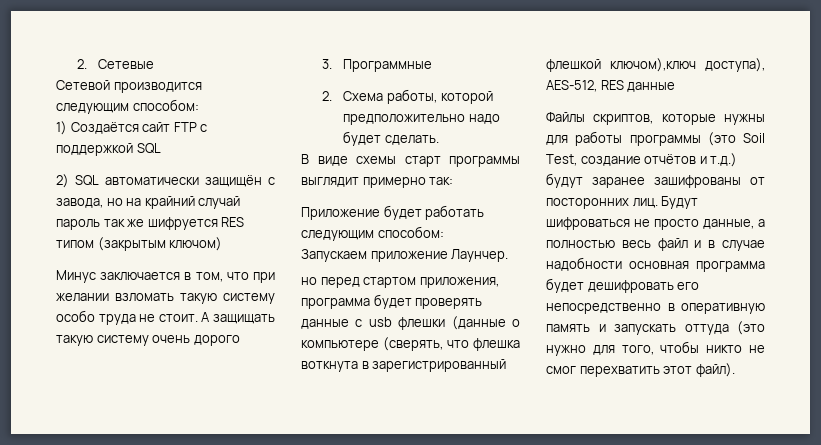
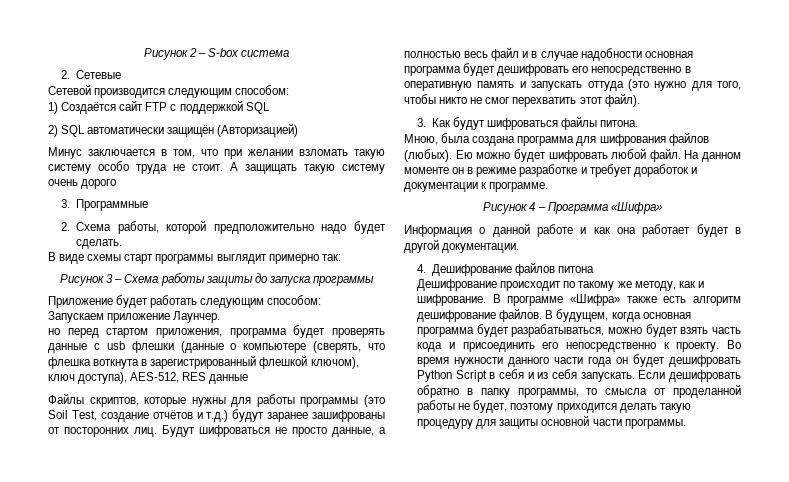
+ Рисунок 2 – S-box система
- 2) SQL автоматически защищён с завода, но на крайний случай пароль так же шифруется RES типом (закрытым ключом)
+ 2) SQL автоматически защищён (Авторизацией)
+ Рисунок 3 – Схема работы защиты до запуска программы
- но перед стартом приложения, программа будет проверять данные с usb флешки (данные о компьютере (сверять, что флешка воткнута в зарегистрированный флешкой ключом),ключ доступа), AES-512, RES данные
+ но перед стартом приложения, программа будет проверять данные с usb флешки (данные о компьютере (сверять, что флешка воткнута в зарегистрированный флешкой ключом), ключ доступа), AES-512, RES данные
+ 3. Как будут шифроваться файлы питона.
+ Мною, была создана программа для шифрования файлов (любых). Ею можно будет шифровать любой файл. На данном моменте он в режиме разработке и требует доработок и документации к программе.
+ Рисунок 4 – Программа «Шифра»
+ Информация о данной работе и как она работает будет в другой документации.
+ 4. Дешифрование файлов питона
+ Дешифрование происходит по такому же методу, как и шифрование. В программе «Шифра» также есть алгоритм дешифрование файлов. В будущем, когда основная программа будет разрабатываться, можно будет взять часть кода и присоединить его непосредственно к проекту. Во время нужности данного части года он будет дешифровать Python Script в себя и из себя запускать. Если дешифровать обратно в папку программы, то смысла от проделанной работы не будет, поэтому приходится делать такую процедуру для защиты основной части программы.

